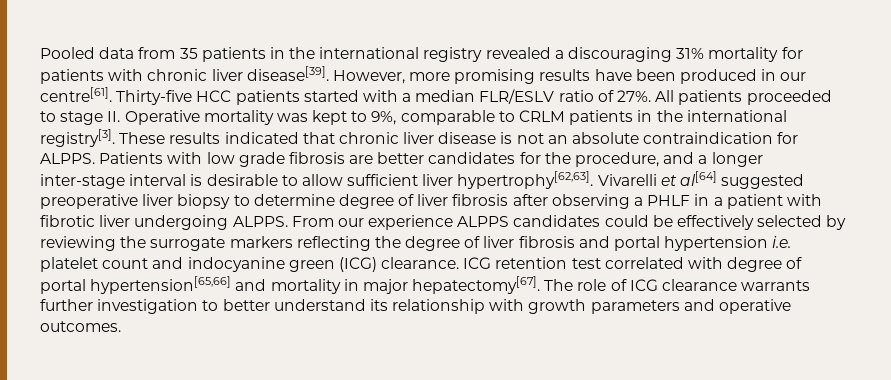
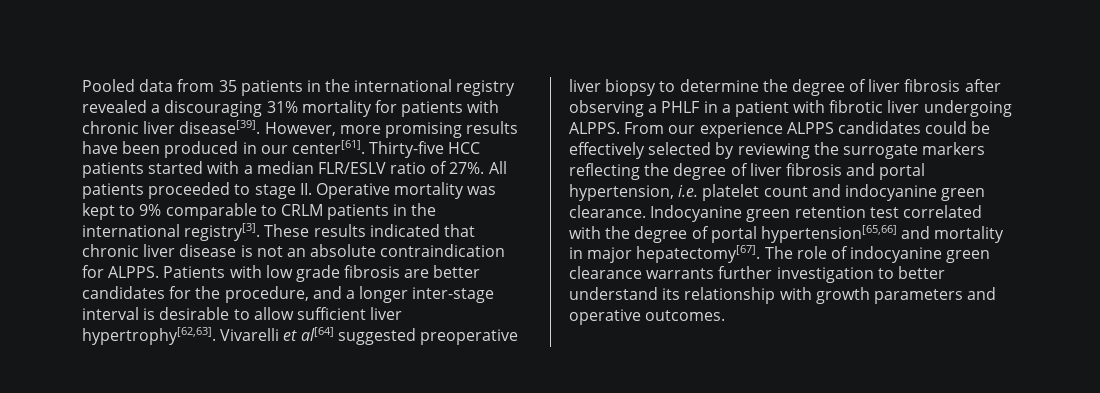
- However, more promising results have been produced in our centre[61].
+ However, more promising results have been produced in our center[61].
- All patients proceeded to stage II. Operative mortality was kept to 9%, comparable to CRLM patients in the international registry[3].
+ All patients proceeded to stage II. Operative mortality was kept to 9% comparable to CRLM patients in the international registry[3].
- Vivarelli et al[64] suggested preoperative liver biopsy to determine degree of liver fibrosis after observing a PHLF in a patient with fibrotic liver undergoing ALPPS.
+ Vivarelli et al[64] suggested preoperative liver biopsy to determine the degree of liver fibrosis after observing a PHLF in a patient with fibrotic liver undergoing ALPPS.
- From our experience ALPPS candidates could be effectively selected by reviewing the surrogate markers reflecting the degree of liver fibrosis and portal hypertension i.e. platelet count and indocyanine green (ICG) clearance. ICG retention test correlated with degree of portal hypertension[65,66] and mortality in major hepatectomy[67].
+ From our experience ALPPS candidates could be effectively selected by reviewing the surrogate markers reflecting the degree of liver fibrosis and portal hypertension, i.e. platelet count and indocyanine green clearance. Indocyanine green retention test correlated with the degree of portal hypertension[65,66] and mortality in major hepatectomy[67].
- The role of ICG clearance warrants further investigation to better understand its relationship with growth parameters and operative outcomes.
+ The role of indocyanine green clearance warrants further investigation to better understand its relationship with growth parameters and operative outcomes.

